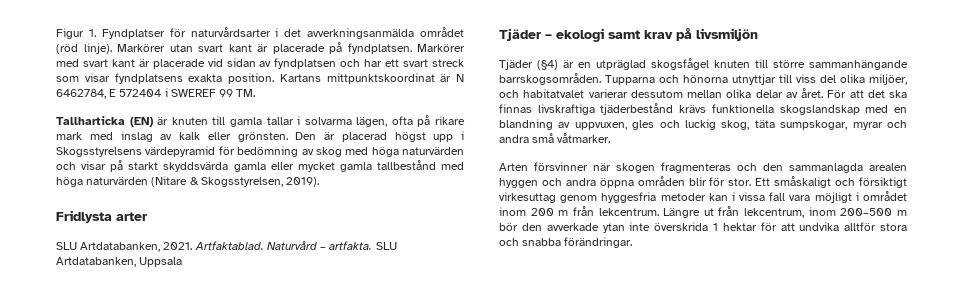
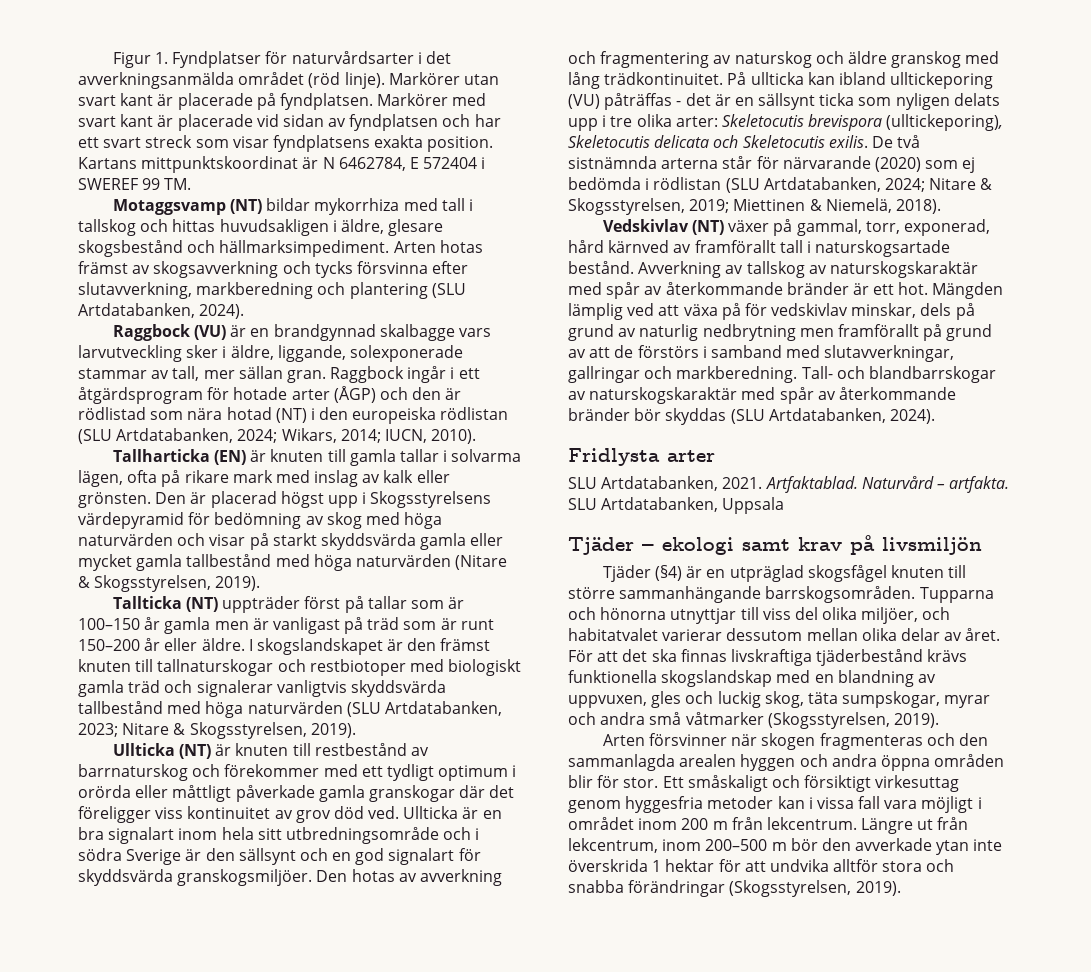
+ Motaggsvamp (NT) bildar mykorrhiza med tall i tallskog och hittas huvudsakligen i äldre, glesare skogsbestånd och hällmarksimpediment. Arten hotas främst av skogsavverkning och tycks försvinna efter slutavverkning, markberedning och plantering (SLU Artdatabanken, 2024).
+ Raggbock (VU) är en brandgynnad skalbagge vars larvutveckling sker i äldre, liggande, solexponerade stammar av tall, mer sällan gran. Raggbock ingår i ett åtgärdsprogram för hotade arter (ÅGP) och den är rödlistad som nära hotad (NT) i den europeiska rödlistan (SLU Artdatabanken, 2024; Wikars, 2014; IUCN, 2010).
+ Tallticka (NT) uppträder först på tallar som är 100–150 år gamla men är vanligast på träd som är runt 150–200 år eller äldre. I skogslandskapet är den främst knuten till tallnaturskogar och restbiotoper med biologiskt gamla träd och signalerar vanligtvis skyddsvärda tallbestånd med höga naturvärden (SLU Artdatabanken, 2023; Nitare & Skogsstyrelsen, 2019).
+ Ullticka (NT) är knuten till restbestånd av barrnaturskog och förekommer med ett tydligt optimum i orörda eller måttligt påverkade gamla granskogar där det föreligger viss kontinuitet av grov död ved. Ullticka är en bra signalart inom hela sitt utbredningsområde och i södra Sverige är den sällsynt och en god signalart för skyddsvärda granskogsmiljöer. Den hotas av avverkning och fragmentering av naturskog och äldre granskog med lång trädkontinuitet. På ullticka kan ibland ulltickeporing (VU) påträffas - det är en sällsynt ticka som nyligen delats upp i tre olika arter: Skeletocutis brevispora (ulltickeporing), Skeletocutis delicata och Skeletocutis exilis. De två sistnämnda arterna står för närvarande (2020) som ej bedömda i rödlistan (SLU Artdatabanken, 2024; Nitare & Skogsstyrelsen, 2019; Miettinen & Niemelä, 2018).
+ Vedskivlav (NT) växer på gammal, torr, exponerad, hård kärnved av framförallt tall i naturskogsartade bestånd. Avverkning av tallskog av naturskogskaraktär med spår av återkommande bränder är ett hot. Mängden lämplig ved att växa på för vedskivlav minskar, dels på grund av naturlig nedbrytning men framförallt på grund av att de förstörs i samband med slutavverkningar, gallringar och markberedning. Tall- och blandbarrskogar av naturskogskaraktär med spår av återkommande bränder bör skyddas (SLU Artdatabanken, 2024).
- För att det ska finnas livskraftiga tjäderbestånd krävs funktionella skogslandskap med en blandning av uppvuxen, gles och luckig skog, täta sumpskogar, myrar och andra små våtmarker.
+ För att det ska finnas livskraftiga tjäderbestånd krävs funktionella skogslandskap med en blandning av uppvuxen, gles och luckig skog, täta sumpskogar, myrar och andra små våtmarker (Skogsstyrelsen, 2019).
- Längre ut från lekcentrum, inom 200–500 m bör den avverkade ytan inte överskrida 1 hektar för att undvika alltför stora och snabba förändringar.
+ Längre ut från lekcentrum, inom 200–500 m bör den avverkade ytan inte överskrida 1 hektar för att undvika alltför stora och snabba förändringar (Skogsstyrelsen, 2019).

